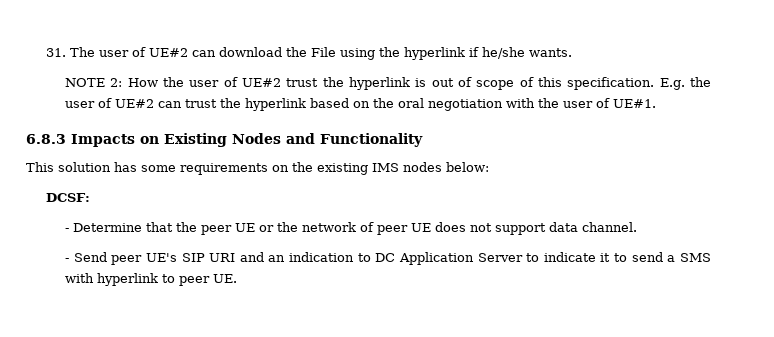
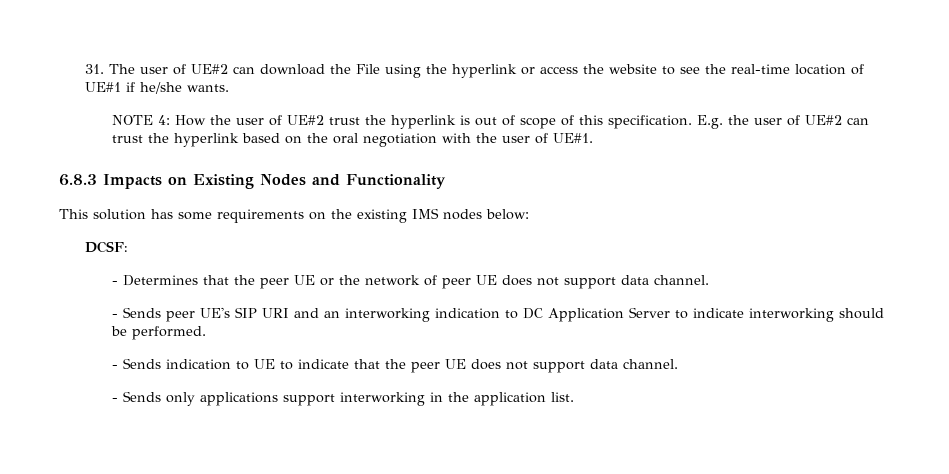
- 31. The user of UE#2 can download the File using the hyperlink if he/she wants.
+ 31. The user of UE#2 can download the File using the hyperlink or access the website to see the real-time location of UE#1 if he/she wants.
- NOTE 2: How the user of UE#2 trust the hyperlink is out of scope of this specification.
+ NOTE 4: How the user of UE#2 trust the hyperlink is out of scope of this specification.
- - Determine that the peer UE or the network of peer UE does not support data channel.
+ - Determines that the peer UE or the network of peer UE does not support data channel.
- - Send peer UE's SIP URI and an indication to DC Application Server to indicate it to send a SMS with hyperlink to peer UE.
+ - Sends peer UE's SIP URI and an interworking indication to DC Application Server to indicate interworking should be performed.
+ - Sends indication to UE to indicate that the peer UE does not support data channel.
+ - Sends only applications support interworking in the application list.

